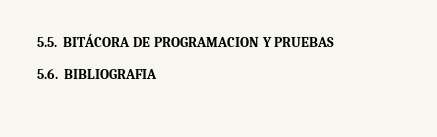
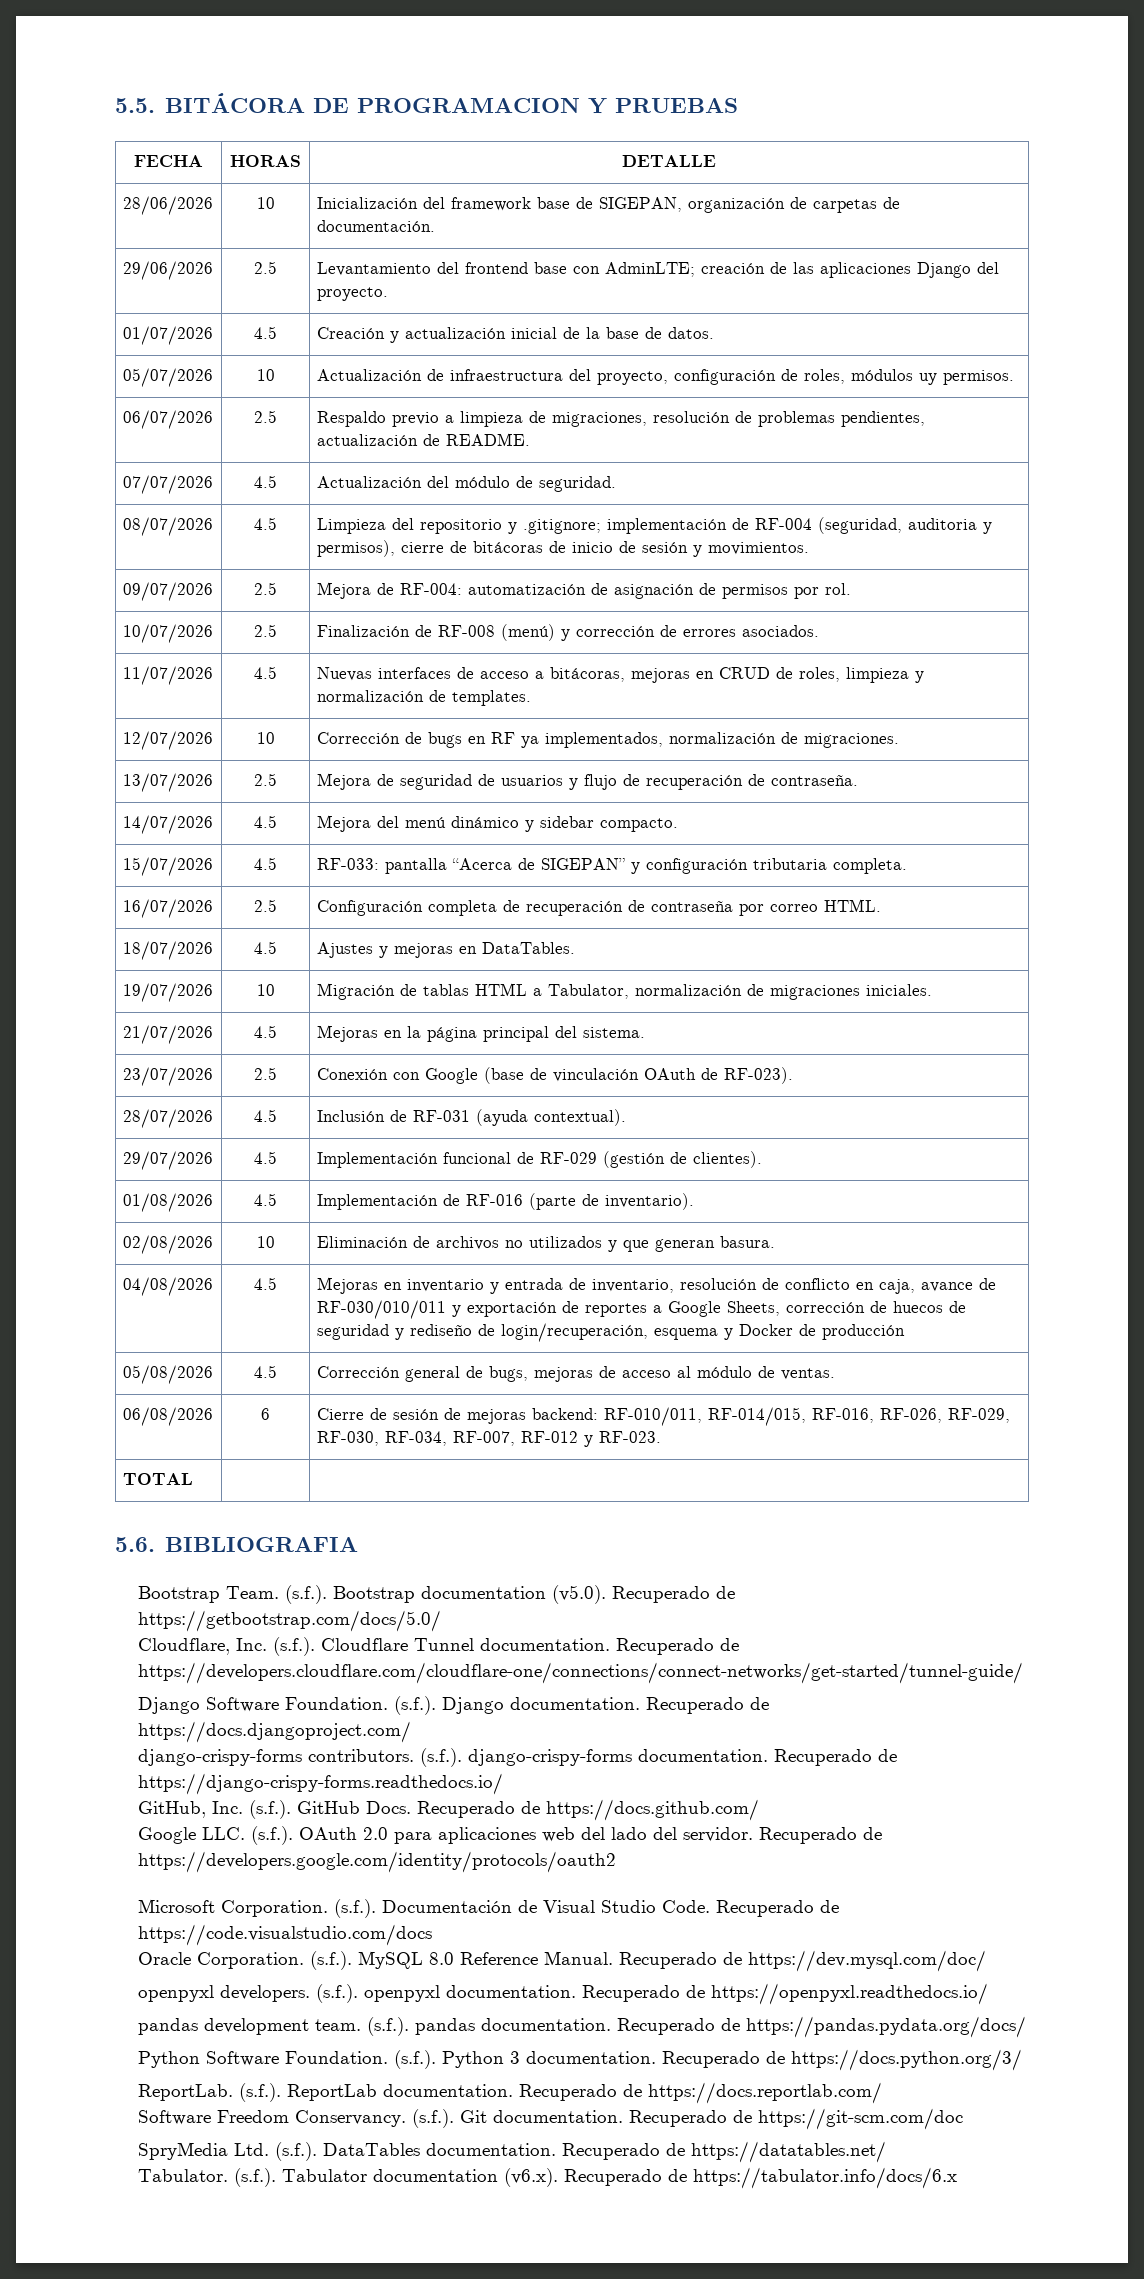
+ FECHA | HORAS | DETALLE
+ 28/06/2026 | 10 | Inicialización del framework base de SIGEPAN, organización de carpetas de documentación.
+ 29/06/2026 | 2.5 | Levantamiento del frontend base con AdminLTE; creación de las aplicaciones Django del proyecto.
+ 01/07/2026 | 4.5 | Creación y actualización inicial de la base de datos.
+ 05/07/2026 | 10 | Actualización de infraestructura del proyecto, configuración de roles, módulos uy permisos.
+ 06/07/2026 | 2.5 | Respaldo previo a limpieza de migraciones, resolución de problemas pendientes, actualización de README.
+ 07/07/2026 | 4.5 | Actualización del módulo de seguridad.
+ 08/07/2026 | 4.5 | Limpieza del repositorio y .gitignore; implementación de RF-004 (seguridad, auditoria y permisos), cierre de bitácoras de inicio de sesión y movimientos.
+ 09/07/2026 | 2.5 | Mejora de RF-004: automatización de asignación de permisos por rol.
+ 10/07/2026 | 2.5 | Finalización de RF-008 (menú) y corrección de errores asociados.
+ 11/07/2026 | 4.5 | Nuevas interfaces de acceso a bitácoras, mejoras en CRUD de roles, limpieza y normalización de templates.
+ 12/07/2026 | 10 | Corrección de bugs en RF ya implementados, normalización de migraciones.
+ 13/07/2026 | 2.5 | Mejora de seguridad de usuarios y flujo de recuperación de contraseña.
+ 14/07/2026 | 4.5 | Mejora del menú dinámico y sidebar compacto.
+ 15/07/2026 | 4.5 | RF-033: pantalla “Acerca de SIGEPAN” y configuración tributaria completa.
+ 16/07/2026 | 2.5 | Configuración completa de recuperación de contraseña por correo HTML.
+ 18/07/2026 | 4.5 | Ajustes y mejoras en DataTables.
+ 19/07/2026 | 10 | Migración de tablas HTML a Tabulator, normalización de migraciones iniciales.
+ 21/07/2026 | 4.5 | Mejoras en la página principal del sistema.
+ 23/07/2026 | 2.5 | Conexión con Google (base de vinculación OAuth de RF-023).
+ 28/07/2026 | 4.5 | Inclusión de RF-031 (ayuda contextual).
+ 29/07/2026 | 4.5 | Implementación funcional de RF-029 (gestión de clientes).
+ 01/08/2026 | 4.5 | Implementación de RF-016 (parte de inventario).
+ 02/08/2026 | 10 | Eliminación de archivos no utilizados y que generan basura.
+ 04/08/2026 | 4.5 | Mejoras en inventario y entrada de inventario, resolución de conflicto en caja, avance de RF-030/010/011 y exportación de reportes a Google Sheets, corrección de huecos de seguridad y rediseño de login/recuperación, esquema y Docker de producción
+ 05/08/2026 | 4.5 | Corrección general de bugs, mejoras de acceso al módulo de ventas.
+ 06/08/2026 | 6 | Cierre de sesión de mejoras backend: RF-010/011, RF-014/015, RF-016, RF-026, RF-029, RF-030, RF-034, RF-007, RF-012 y RF-023.
+ TOTAL | |
  5.6. BIBLIOGRAFIA
+ Bootstrap Team. (s.f.). Bootstrap documentation (v5.0). Recuperado de https://getbootstrap.com/docs/5.0/
+ Cloudflare, Inc. (s.f.). Cloudflare Tunnel documentation. Recuperado de https://developers.cloudflare.com/cloudflare-one/connections/connect-networks/get-started/tunnel-guide/
+ Django Software Foundation. (s.f.). Django documentation. Recuperado de https://docs.djangoproject.com/
+ django-crispy-forms contributors. (s.f.). django-crispy-forms documentation. Recuperado de https://django-crispy-forms.readthedocs.io/
+ GitHub, Inc. (s.f.). GitHub Docs. Recuperado de https://docs.github.com/
+ Google LLC. (s.f.). OAuth 2.0 para aplicaciones web del lado del servidor. Recuperado de https://developers.google.com/identity/protocols/oauth2
+ Microsoft Corporation. (s.f.). Documentación de Visual Studio Code. Recuperado de https://code.visualstudio.com/docs
+ Oracle Corporation. (s.f.). MySQL 8.0 Reference Manual. Recuperado de https://dev.mysql.com/doc/
+ openpyxl developers. (s.f.). openpyxl documentation. Recuperado de https://openpyxl.readthedocs.io/
+ pandas development team. (s.f.). pandas documentation. Recuperado de https://pandas.pydata.org/docs/
+ Python Software Foundation. (s.f.). Python 3 documentation. Recuperado de https://docs.python.org/3/
+ ReportLab. (s.f.). ReportLab documentation. Recuperado de https://docs.reportlab.com/
+ Software Freedom Conservancy. (s.f.). Git documentation. Recuperado de https://git-scm.com/doc
+ SpryMedia Ltd. (s.f.). DataTables documentation. Recuperado de https://datatables.net/
+ Tabulator. (s.f.). Tabulator documentation (v6.x). Recuperado de https://tabulator.info/docs/6.x

